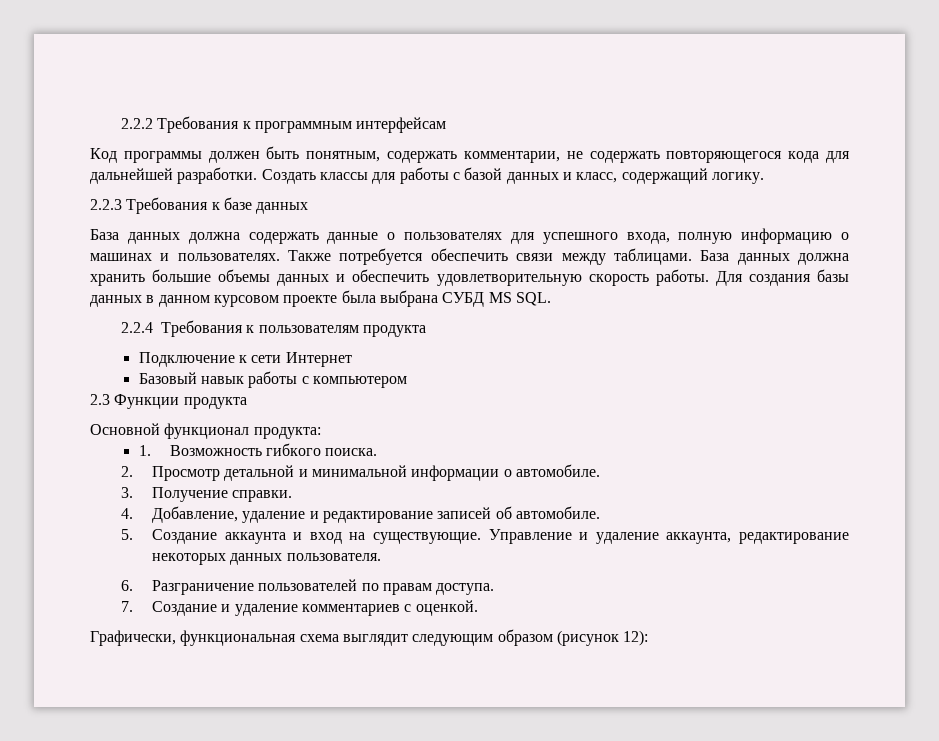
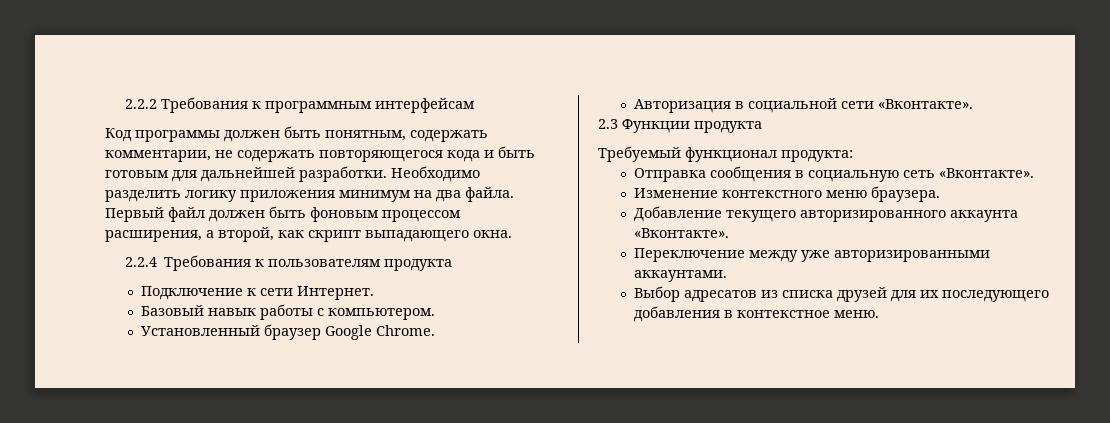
- Код программы должен быть понятным, содержать комментарии, не содержать повторяющегося кода для дальнейшей разработки. Создать классы для работы с базой данных и класс, содержащий логику.
- 2.2.3 Требования к базе данных
- База данных должна содержать данные о пользователях для успешного входа, полную информацию о машинах и пользователях. Также потребуется обеспечить связи между таблицами. База данных должна хранить большие объемы данных и обеспечить удовлетворительную скорость работы. Для создания базы данных в данном курсовом проекте была выбрана СУБД MS SQL.
+ Код программы должен быть понятным, содержать комментарии, не содержать повторяющегося кода и быть готовым для дальнейшей разработки. Необходимо разделить логику приложения минимум на два файла. Первый файл должен быть фоновым процессом расширения, а второй, как скрипт выпадающего окна.
- Подключение к сети Интернет
+ Подключение к сети Интернет.
- Базовый навык работы с компьютером
+ Базовый навык работы с компьютером.
+ Установленный браузер Google Chrome.
+ Авторизация в социальной сети «Вконтакте».
- Основной функционал продукта:
+ Требуемый функционал продукта:
- 1. Возможность гибкого поиска.
- 2. Просмотр детальной и минимальной информации о автомобиле.
- 3. Получение справки.
- 4. Добавление, удаление и редактирование записей об автомобиле.
- 5. Создание аккаунта и вход на существующие. Управление и удаление аккаунта, редактирование некоторых данных пользователя.
- 6. Разграничение пользователей по правам доступа.
- 7. Создание и удаление комментариев с оценкой.
- Графически, функциональная схема выглядит следующим образом (рисунок 12):
+ Отправка сообщения в социальную сеть «Вконтакте».
+ Изменение контекстного меню браузера.
+ Добавление текущего авторизированного аккаунта «Вконтакте».
+ Переключение между уже авторизированными аккаунтами.
+ Выбор адресатов из списка друзей для их последующего добавления в контекстное меню.

